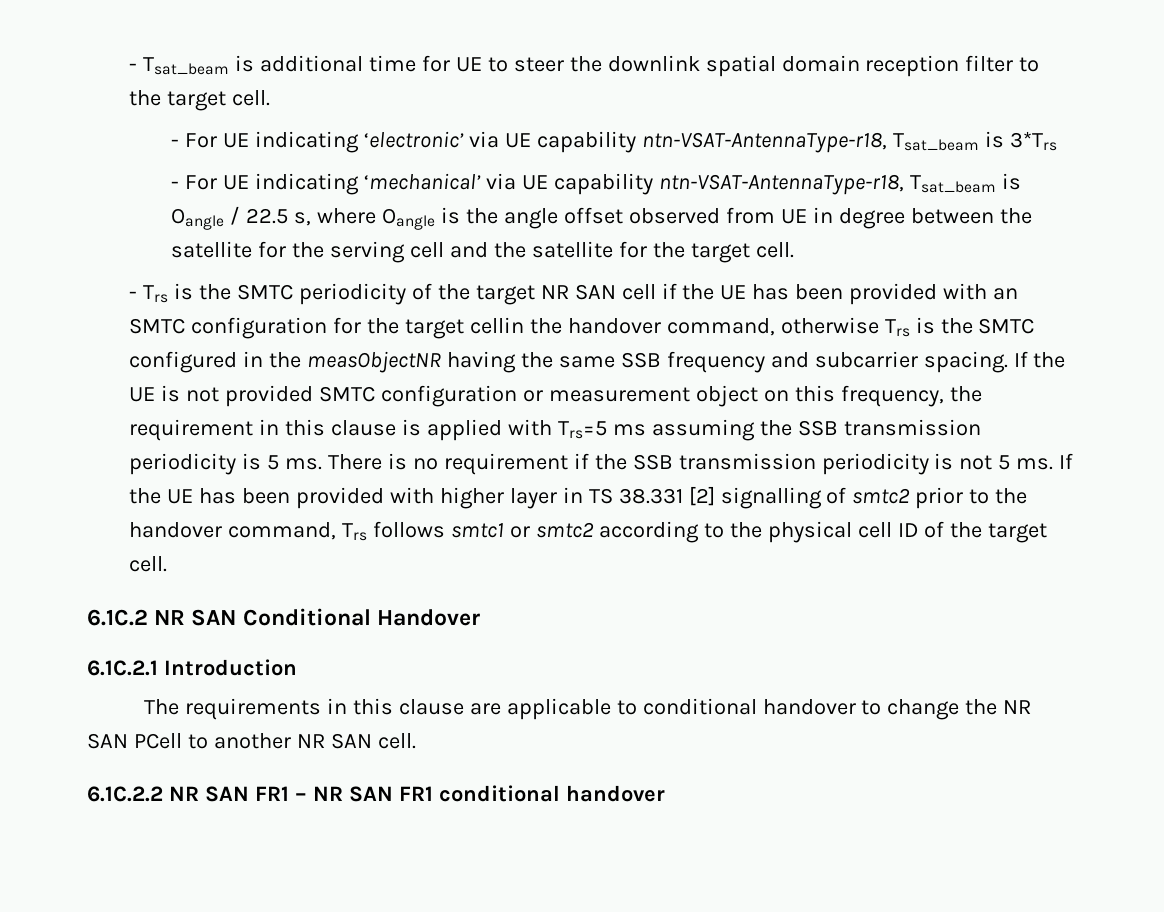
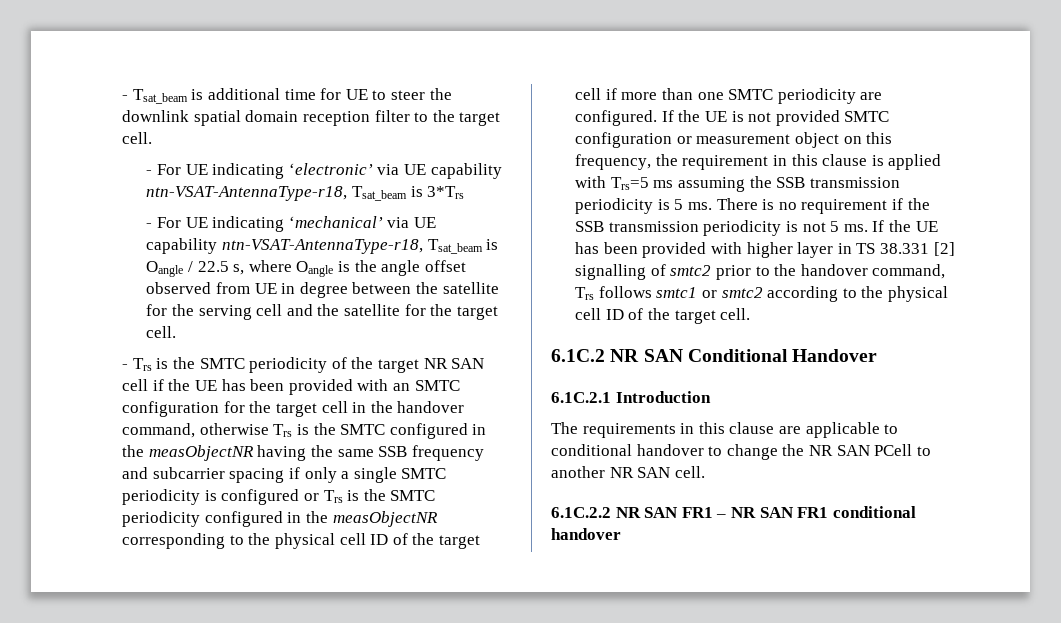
- - Trs is the SMTC periodicity of the target NR SAN cell if the UE has been provided with an SMTC configuration for the target cellin the handover command, otherwise Trs is the SMTC configured in the measObjectNR having the same SSB frequency and subcarrier spacing.
+ - Trs is the SMTC periodicity of the target NR SAN cell if the UE has been provided with an SMTC configuration for the target cell in the handover command, otherwise Trs is the SMTC configured in the measObjectNR having the same SSB frequency and subcarrier spacing if only a single SMTC periodicity is configured or Trs is the SMTC periodicity configured in the measObjectNR corresponding to the physical cell ID of the target cell if more than one SMTC periodicity are configured.

